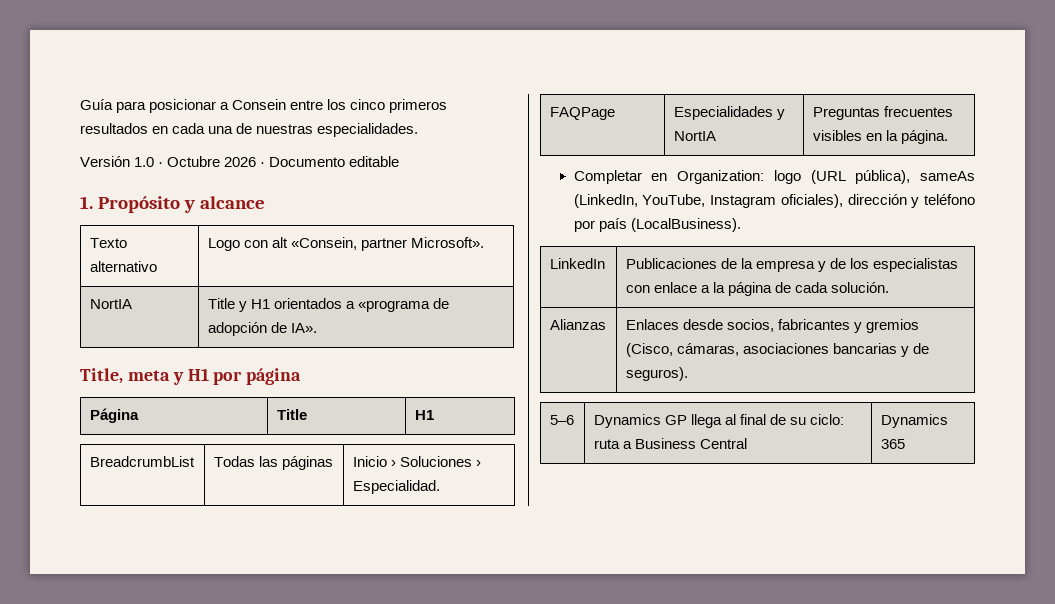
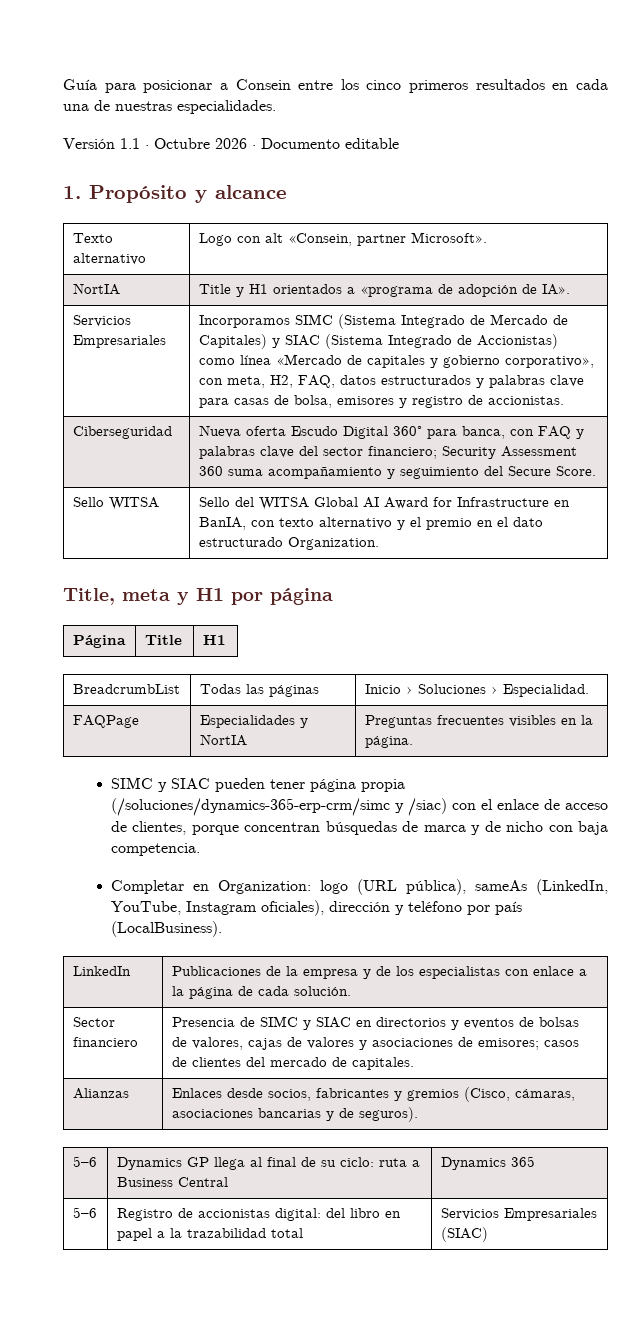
- Versión 1.0 · Octubre 2026 · Documento editable
+ Versión 1.1 · Octubre 2026 · Documento editable
+ Servicios Empresariales | Incorporamos SIMC (Sistema Integrado de Mercado de Capitales) y SIAC (Sistema Integrado de Accionistas) como línea «Mercado de capitales y gobierno corporativo», con meta, H2, FAQ, datos estructurados y palabras clave para casas de bolsa, emisores y registro de accionistas.
+ Ciberseguridad | Nueva oferta Escudo Digital 360° para banca, con FAQ y palabras clave del sector financiero; Security Assessment 360 suma acompañamiento y seguimiento del Secure Score.
+ Sello WITSA | Sello del WITSA Global AI Award for Infrastructure en BanIA, con texto alternativo y el premio en el dato estructurado Organization.
+ SIMC y SIAC pueden tener página propia (/soluciones/dynamics-365-erp-crm/simc y /siac) con el enlace de acceso de clientes, porque concentran búsquedas de marca y de nicho con baja competencia.
+ Sector financiero | Presencia de SIMC y SIAC en directorios y eventos de bolsas de valores, cajas de valores y asociaciones de emisores; casos de clientes del mercado de capitales.
+ 5–6 | Registro de accionistas digital: del libro en papel a la trazabilidad total | Servicios Empresariales (SIAC)

